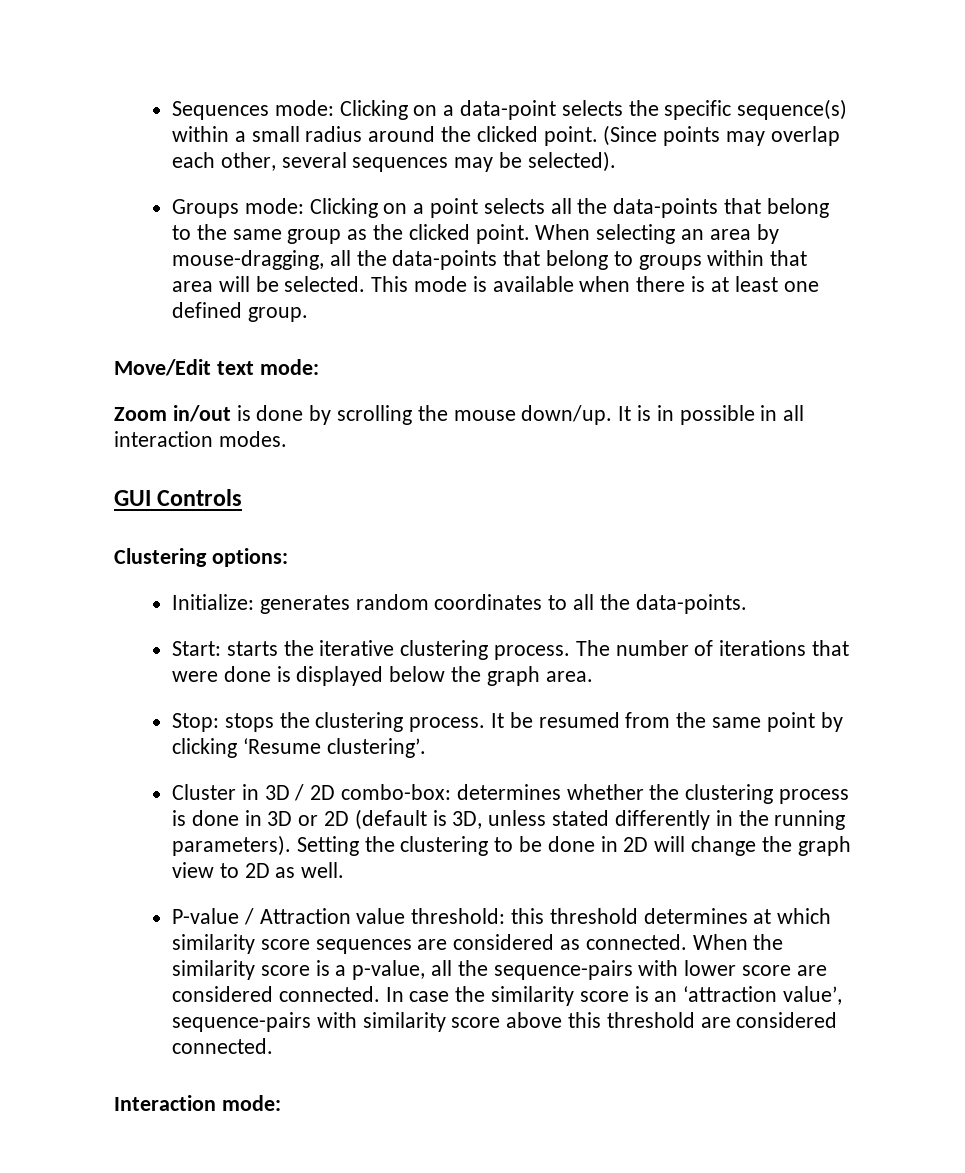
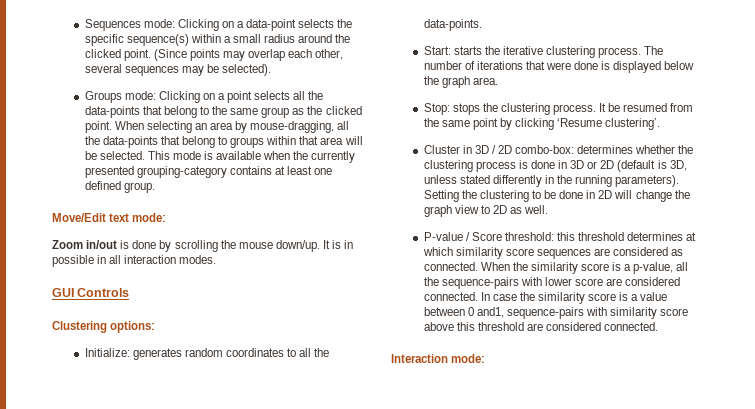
- This mode is available when there is at least one defined group.
+ This mode is available when the currently presented grouping-category contains at least one defined group.
- P-value / Attraction value threshold: this threshold determines at which similarity score sequences are considered as connected.
+ P-value / Score threshold: this threshold determines at which similarity score sequences are considered as connected.
- In case the similarity score is an ‘attraction value’, sequence-pairs with similarity score above this threshold are considered connected.
+ In case the similarity score is a value between 0 and1, sequence-pairs with similarity score above this threshold are considered connected.

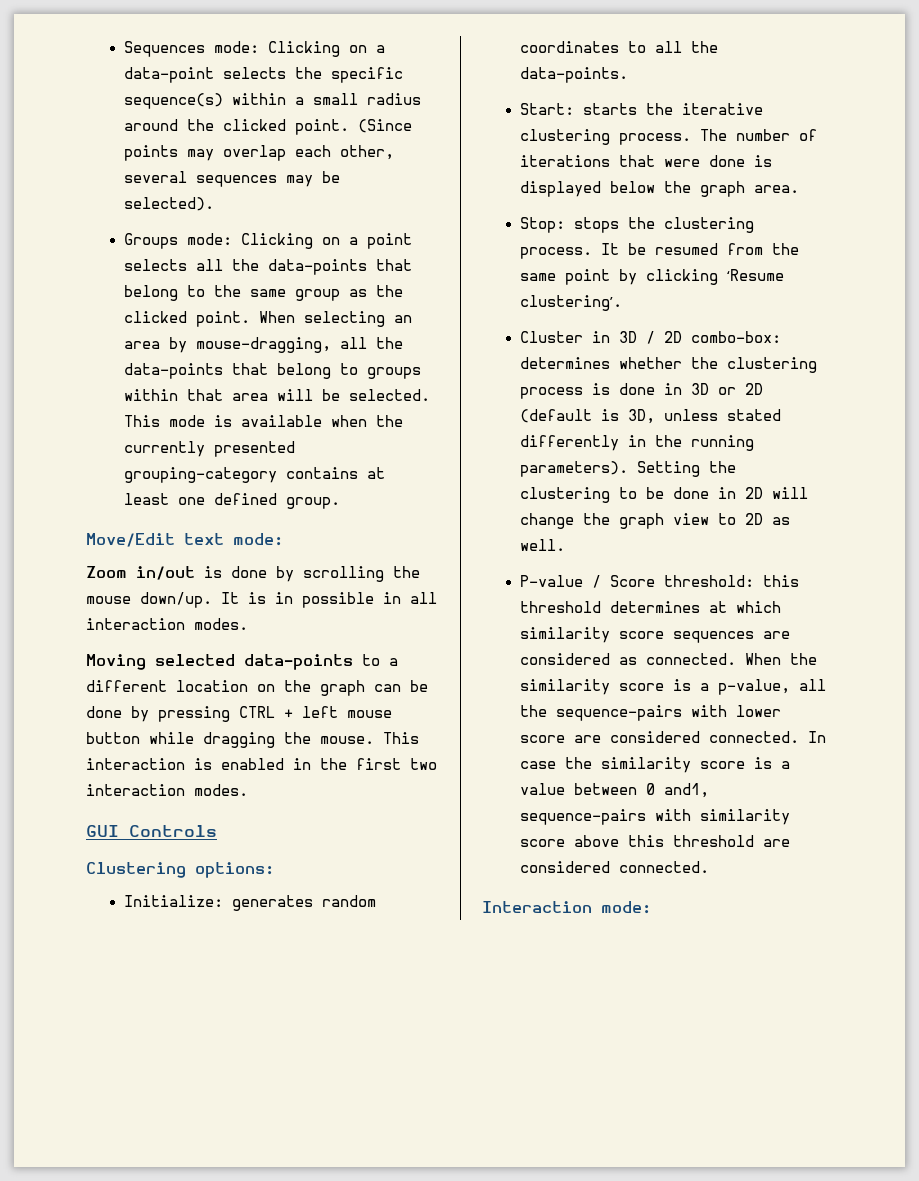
+ Moving selected data-points to a different location on the graph can be done by pressing CTRL + left mouse button while dragging the mouse. This interaction is enabled in the first two interaction modes.

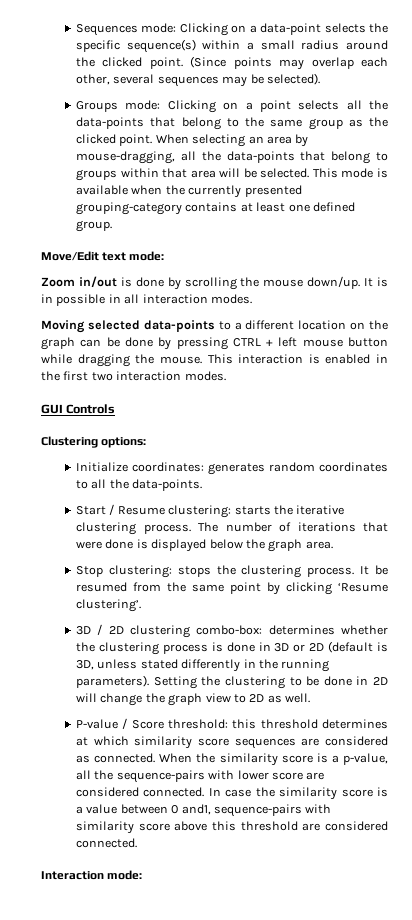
- Initialize: generates random coordinates to all the data-points.
+ Initialize coordinates: generates random coordinates to all the data-points.
- Start: starts the iterative clustering process.
+ Start / Resume clustering: starts the iterative clustering process.
- Stop: stops the clustering process.
+ Stop clustering: stops the clustering process.
- Cluster in 3D / 2D combo-box: determines whether the clustering process is done in 3D or 2D (default is 3D, unless stated differently in the running parameters).
+ 3D / 2D clustering combo-box: determines whether the clustering process is done in 3D or 2D (default is 3D, unless stated differently in the running parameters).

